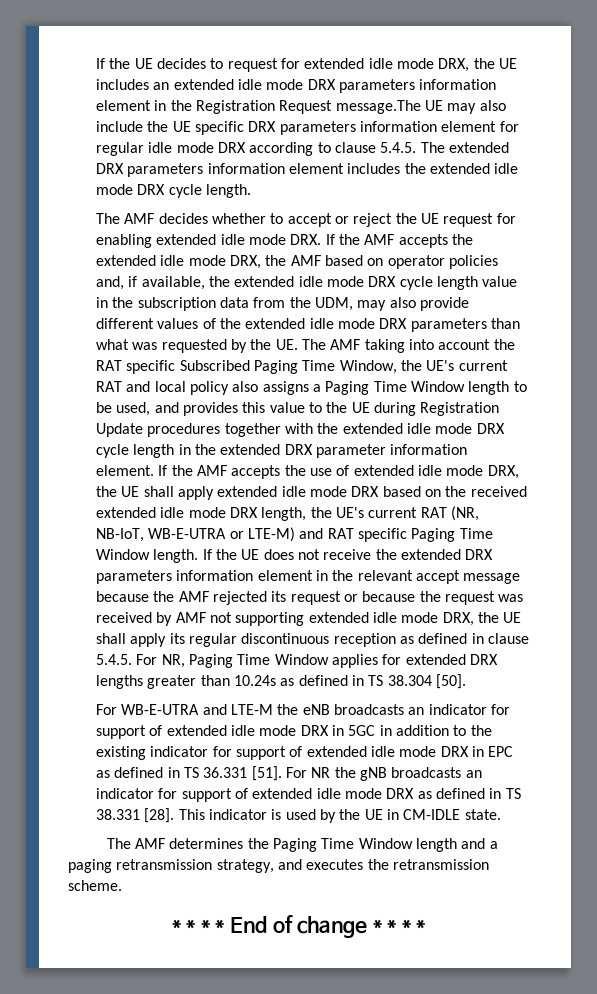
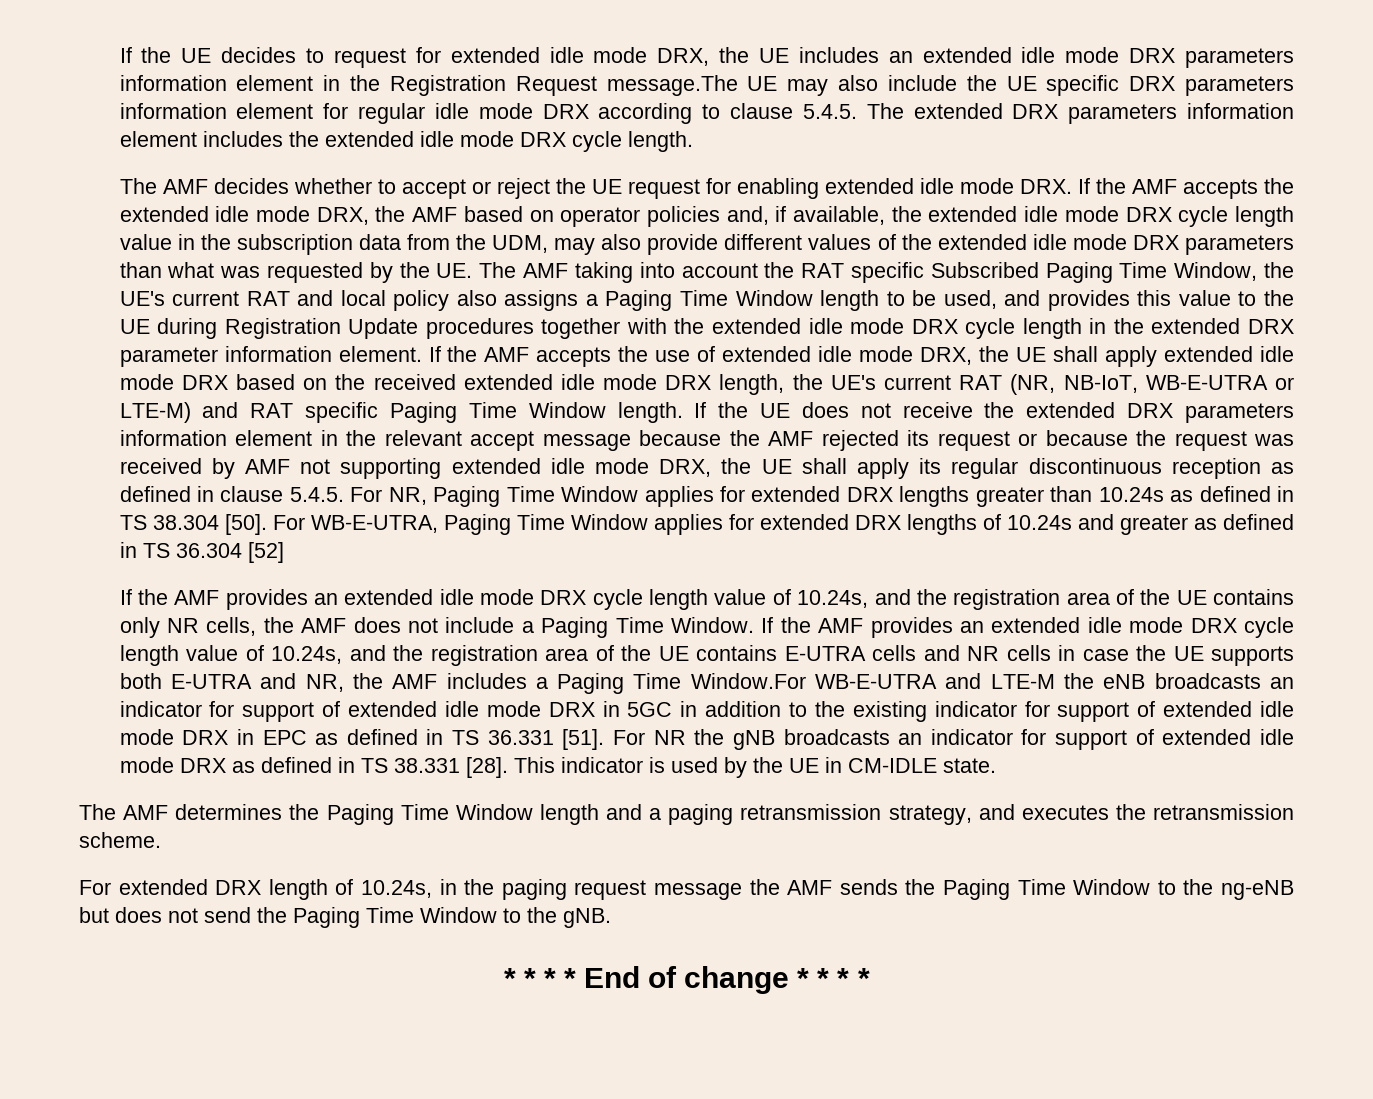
- If the UE does not receive the extended DRX parameters information element in the relevant accept message because the AMF rejected its request or because the request was received by AMF not supporting extended idle mode DRX, the UE shall apply its regular discontinuous reception as defined in clause 5.4.5. For NR, Paging Time Window applies for extended DRX lengths greater than 10.24s as defined in TS 38.304 [50].
- For WB-E-UTRA and LTE-M the eNB broadcasts an indicator for support of extended idle mode DRX in 5GC in addition to the existing indicator for support of extended idle mode DRX in EPC as defined in TS 36.331 [51].
+ If the UE does not receive the extended DRX parameters information element in the relevant accept message because the AMF rejected its request or because the request was received by AMF not supporting extended idle mode DRX, the UE shall apply its regular discontinuous reception as defined in clause 5.4.5. For NR, Paging Time Window applies for extended DRX lengths greater than 10.24s as defined in TS 38.304 [50]. For WB-E-UTRA, Paging Time Window applies for extended DRX lengths of 10.24s and greater as defined in TS 36.304 [52]
+ If the AMF provides an extended idle mode DRX cycle length value of 10.24s, and the registration area of the UE contains only NR cells, the AMF does not include a Paging Time Window. If the AMF provides an extended idle mode DRX cycle length value of 10.24s, and the registration area of the UE contains E-UTRA cells and NR cells in case the UE supports both E-UTRA and NR, the AMF includes a Paging Time Window.For WB-E-UTRA and LTE-M the eNB broadcasts an indicator for support of extended idle mode DRX in 5GC in addition to the existing indicator for support of extended idle mode DRX in EPC as defined in TS 36.331 [51].
+ For extended DRX length of 10.24s, in the paging request message the AMF sends the Paging Time Window to the ng-eNB but does not send the Paging Time Window to the gNB.

